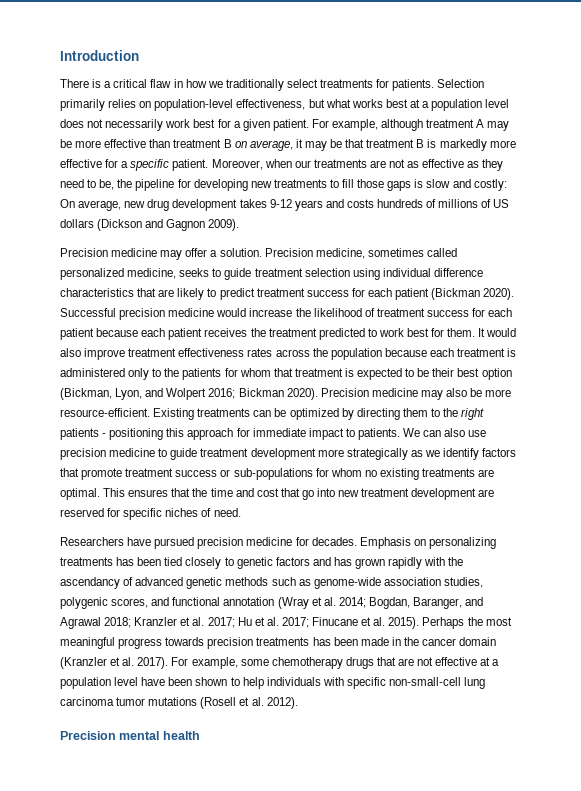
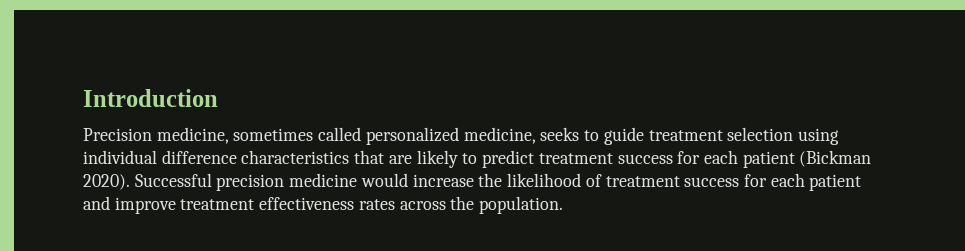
- There is a critical flaw in how we traditionally select treatments for patients. Selection primarily relies on population-level effectiveness, but what works best at a population level does not necessarily work best for a given patient. For example, although treatment A may be more effective than treatment B on average, it may be that treatment B is markedly more effective for a specific patient. Moreover, when our treatments are not as effective as they need to be, the pipeline for developing new treatments to fill those gaps is slow and costly: On average, new drug development takes 9-12 years and costs hundreds of millions of US dollars (Dickson and Gagnon 2009).
- Precision medicine may offer a solution.
- Successful precision medicine would increase the likelihood of treatment success for each patient because each patient receives the treatment predicted to work best for them. It would also improve treatment effectiveness rates across the population because each treatment is administered only to the patients for whom that treatment is expected to be their best option (Bickman, Lyon, and Wolpert 2016; Bickman 2020). Precision medicine may also be more resource-efficient. Existing treatments can be optimized by directing them to the right patients - positioning this approach for immediate impact to patients. We can also use precision medicine to guide treatment development more strategically as we identify factors that promote treatment success or sub-populations for whom no existing treatments are optimal. This ensures that the time and cost that go into new treatment development are reserved for specific niches of need.
- Researchers have pursued precision medicine for decades. Emphasis on personalizing treatments has been tied closely to genetic factors and has grown rapidly with the ascendancy of advanced genetic methods such as genome-wide association studies, polygenic scores, and functional annotation (Wray et al. 2014; Bogdan, Baranger, and Agrawal 2018; Kranzler et al. 2017; Hu et al. 2017; Finucane et al. 2015). Perhaps the most meaningful progress towards precision treatments has been made in the cancer domain (Kranzler et al. 2017). For example, some chemotherapy drugs that are not effective at a population level have been shown to help individuals with specific non-small-cell lung carcinoma tumor mutations (Rosell et al. 2012).
- Precision mental health
+ Successful precision medicine would increase the likelihood of treatment success for each patient and improve treatment effectiveness rates across the population.

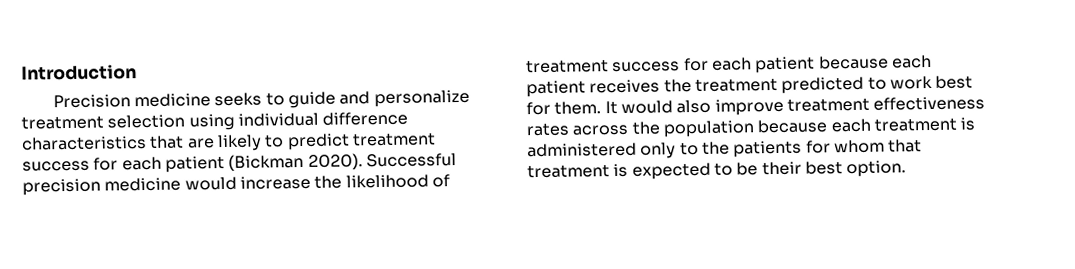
- Precision medicine, sometimes called personalized medicine, seeks to guide treatment selection using individual difference characteristics that are likely to predict treatment success for each patient (Bickman 2020).
+ Precision medicine seeks to guide and personalize treatment selection using individual difference characteristics that are likely to predict treatment success for each patient (Bickman 2020).
- Successful precision medicine would increase the likelihood of treatment success for each patient and improve treatment effectiveness rates across the population.
+ Successful precision medicine would increase the likelihood of treatment success for each patient because each patient receives the treatment predicted to work best for them. It would also improve treatment effectiveness rates across the population because each treatment is administered only to the patients for whom that treatment is expected to be their best option.

